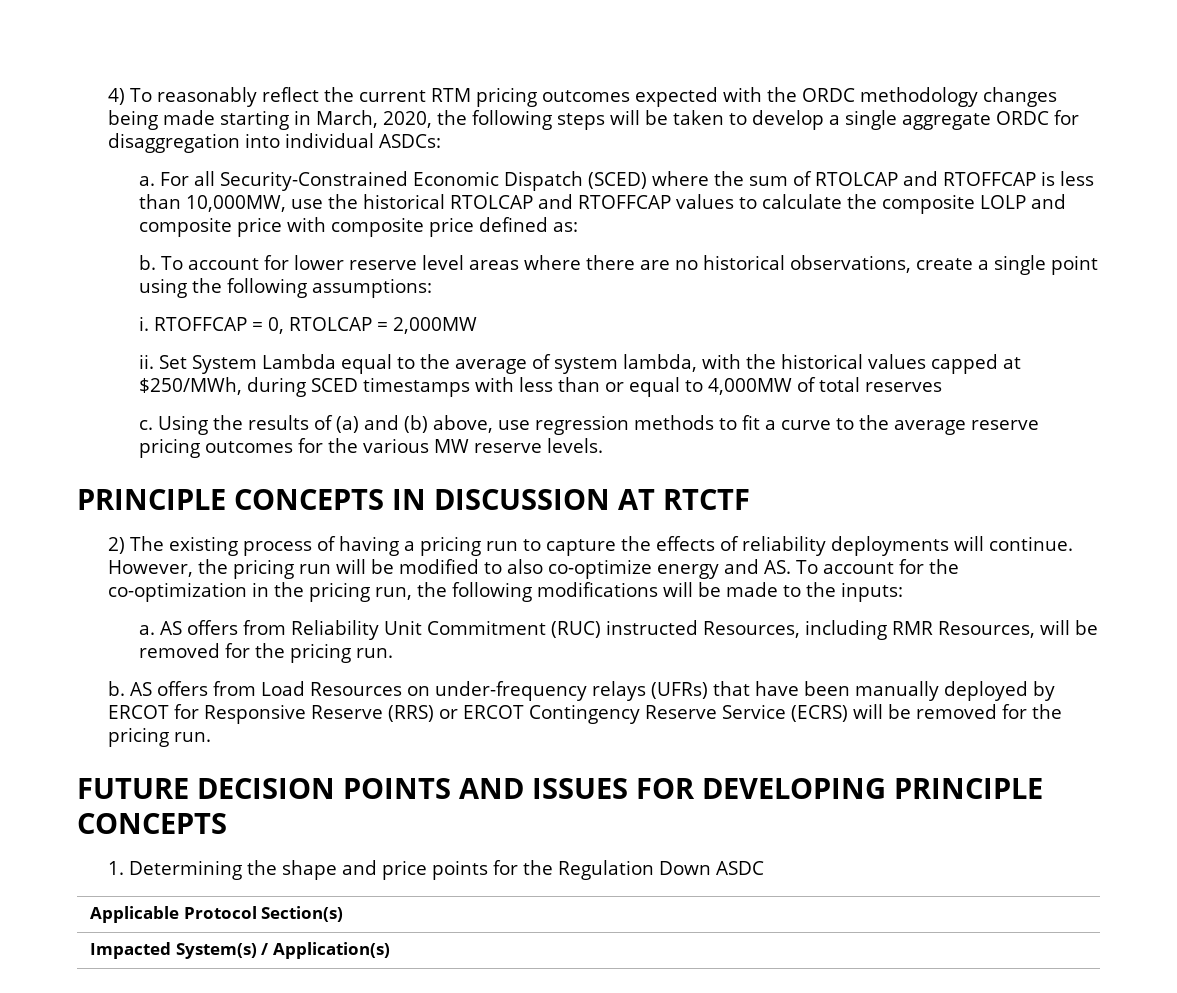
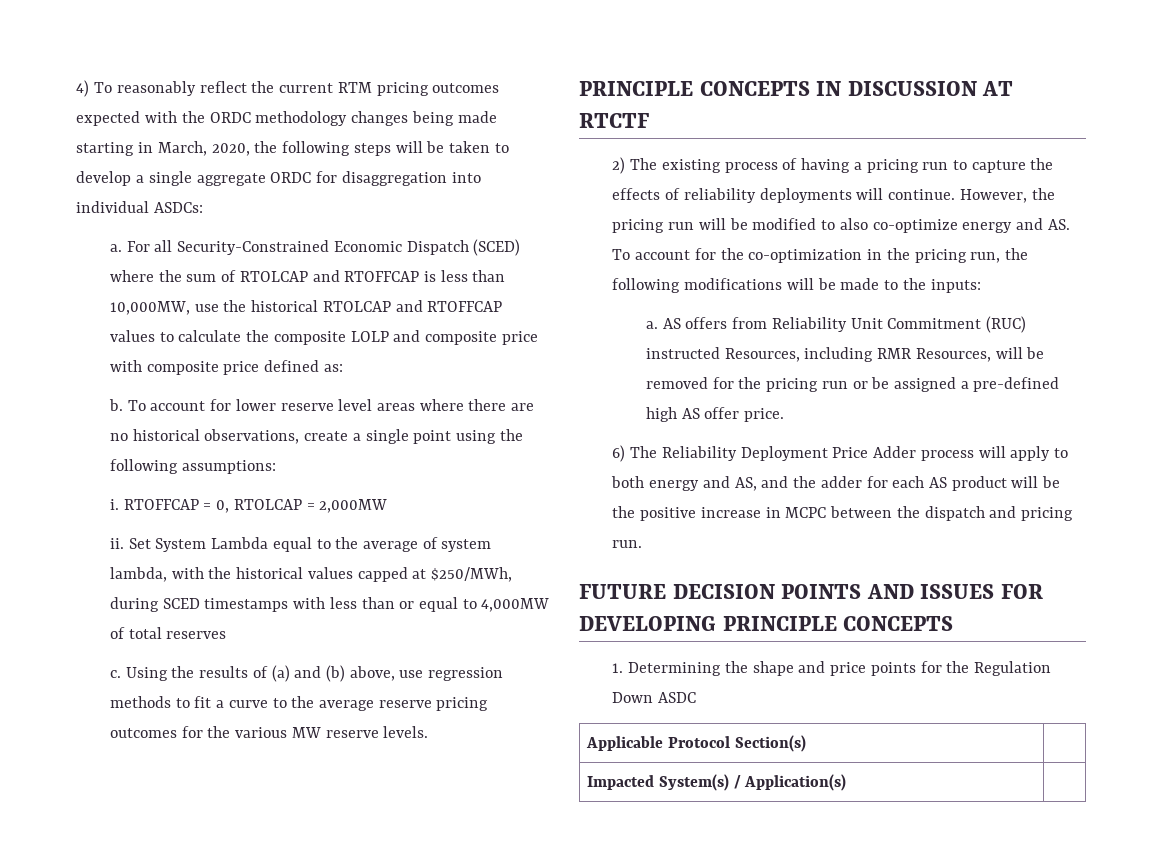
- AS offers from Reliability Unit Commitment (RUC) instructed Resources, including RMR Resources, will be removed for the pricing run.
- b. AS offers from Load Resources on under-frequency relays (UFRs) that have been manually deployed by ERCOT for Responsive Reserve (RRS) or ERCOT Contingency Reserve Service (ECRS) will be removed for the pricing run.
+ AS offers from Reliability Unit Commitment (RUC) instructed Resources, including RMR Resources, will be removed for the pricing run or be assigned a pre-defined high AS offer price.
+ 6) The Reliability Deployment Price Adder process will apply to both energy and AS, and the adder for each AS product will be the positive increase in MCPC between the dispatch and pricing run.

